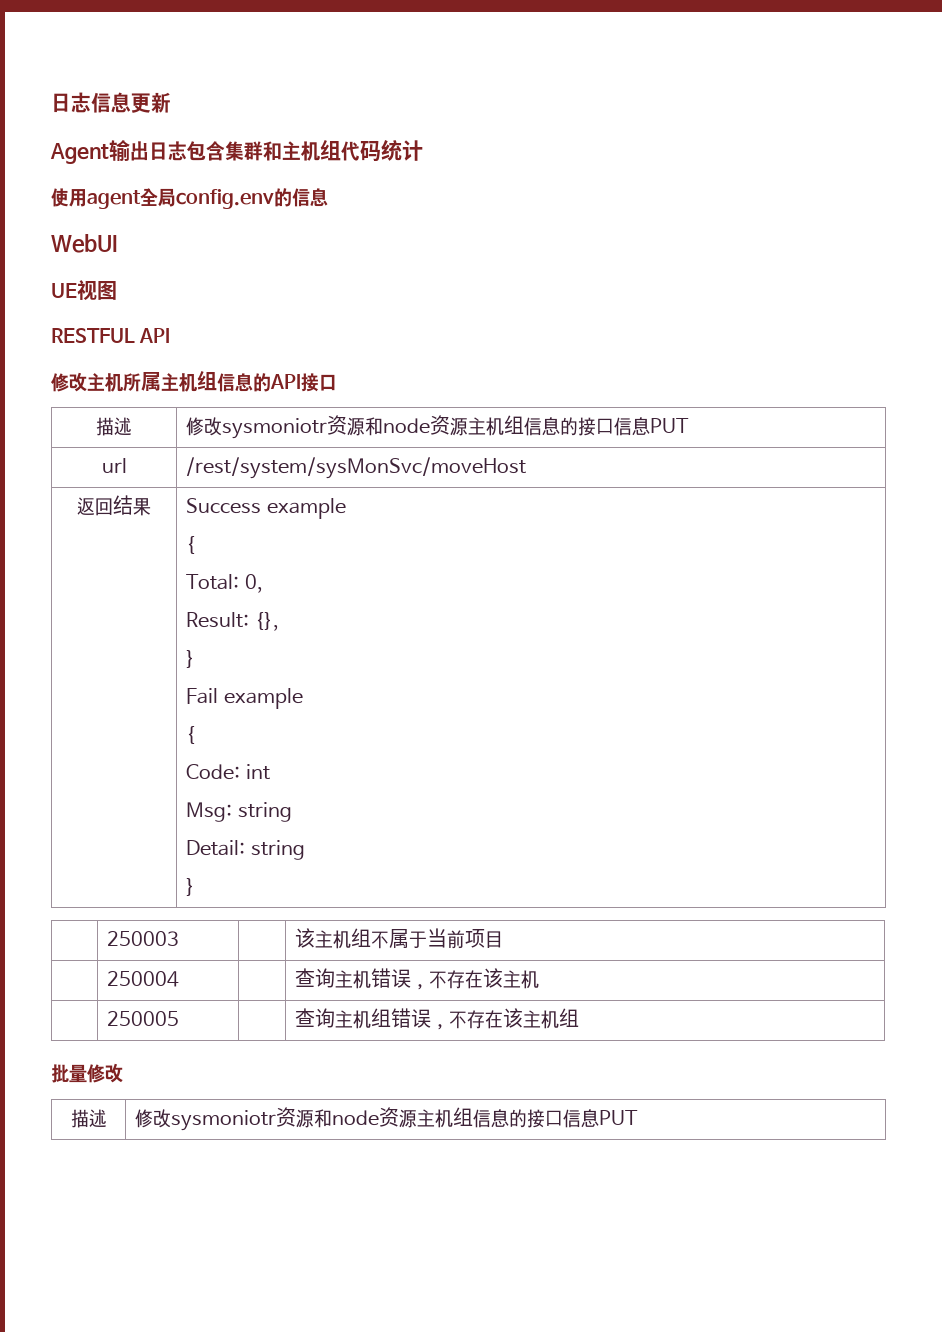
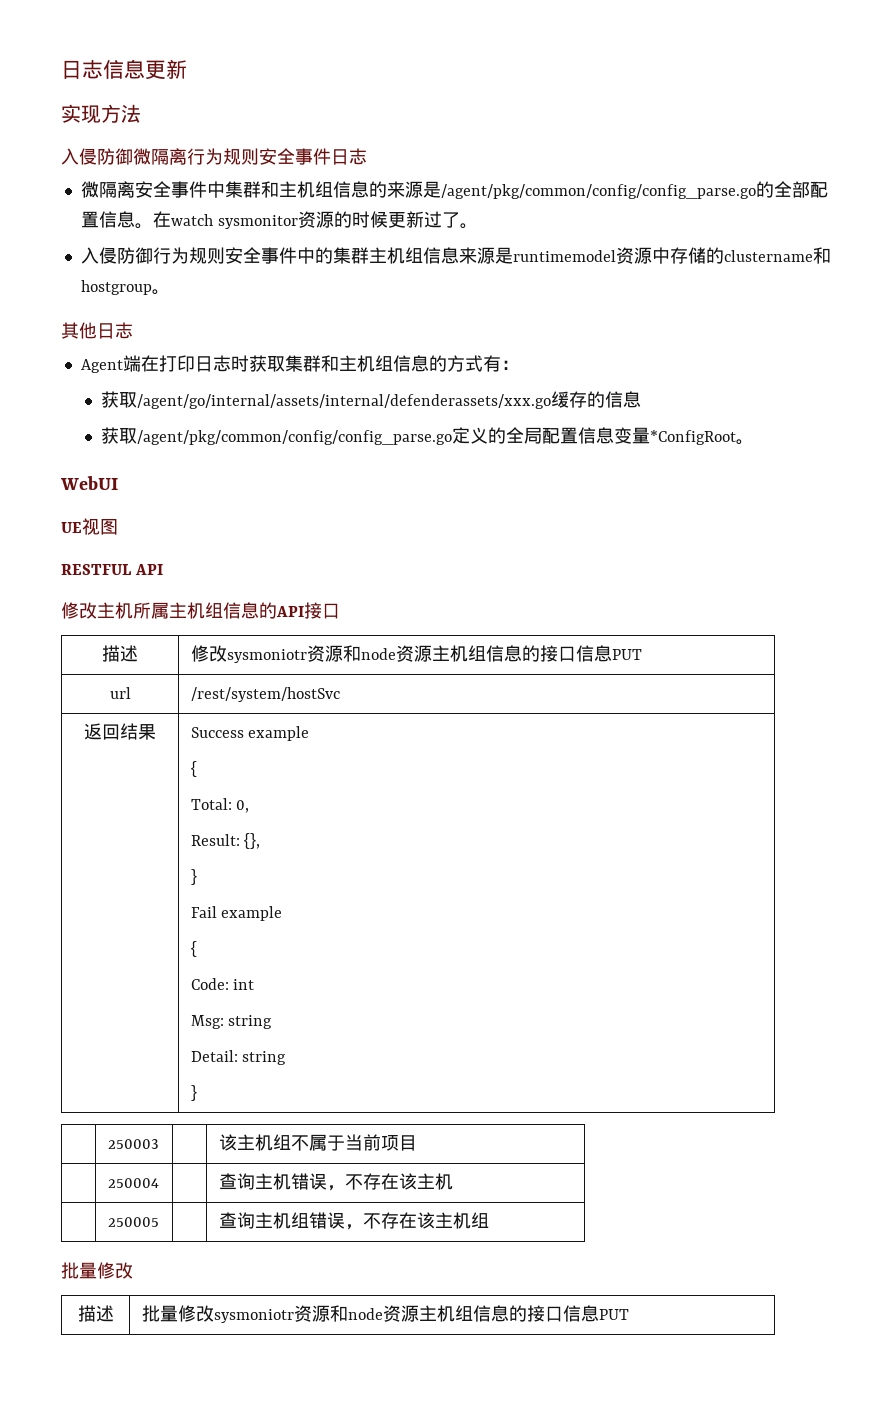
- Agent输出日志包含集群和主机组代码统计
- 使用agent全局config.env的信息
+ 实现方法
+ 入侵防御微隔离行为规则安全事件日志
+ 微隔离安全事件中集群和主机组信息的来源是/agent/pkg/common/config/config_parse.go的全部配置信息。在watch sysmonitor资源的时候更新过了。
+ 入侵防御行为规则安全事件中的集群主机组信息来源是runtimemodel资源中存储的clustername和hostgroup。
+ 其他日志
+ Agent端在打印日志时获取集群和主机组信息的方式有：
+ 获取/agent/go/internal/assets/internal/defenderassets/xxx.go缓存的信息
+ 获取/agent/pkg/common/config/config_parse.go定义的全局配置信息变量*ConfigRoot。
- url | /rest/system/sysMonSvc/moveHost
+ url | /rest/system/hostSvc
  | 250005 | | 查询主机组错误，不存在该主机组
  批量修改
- 描述 | 修改sysmoniotr资源和node资源主机组信息的接口信息PUT
+ 描述 | 批量修改sysmoniotr资源和node资源主机组信息的接口信息PUT

